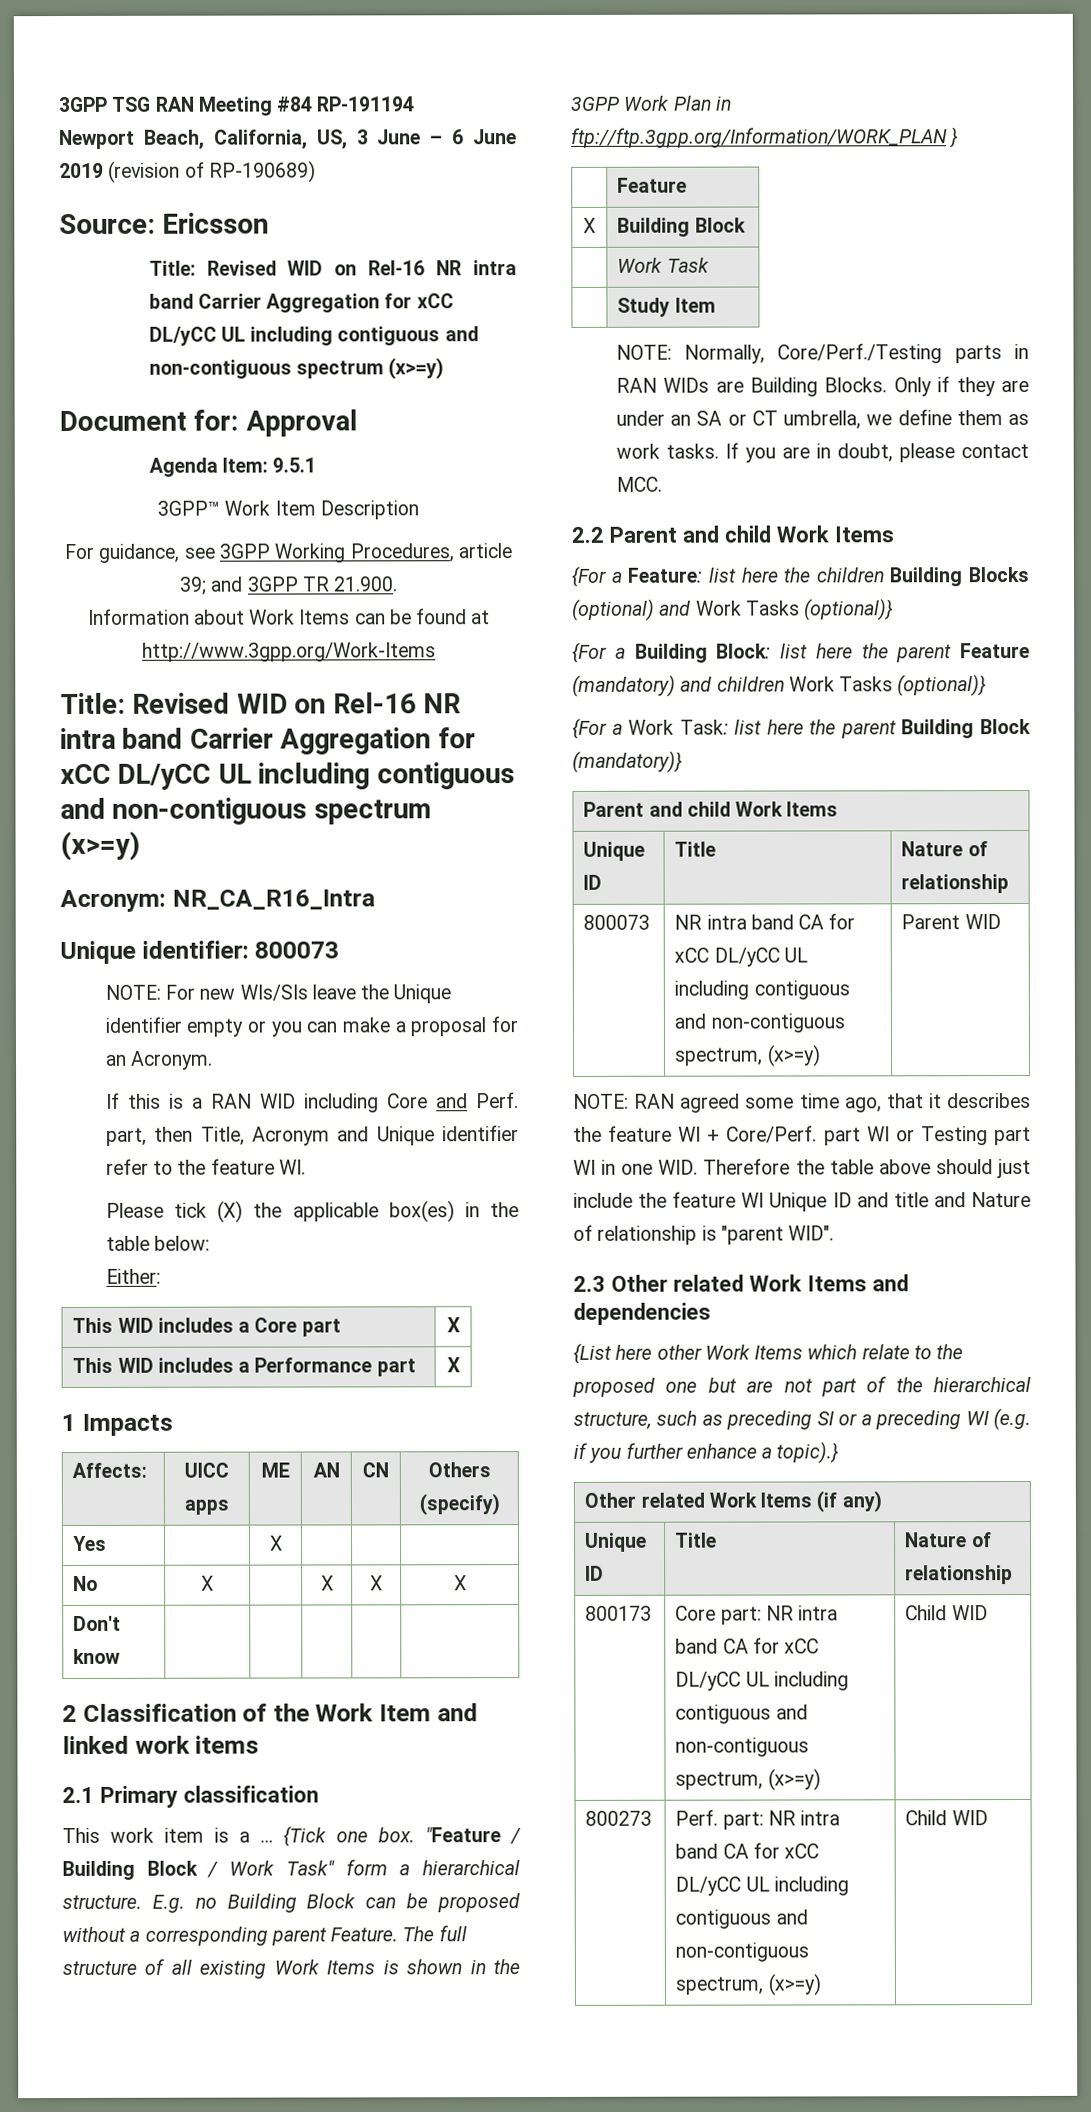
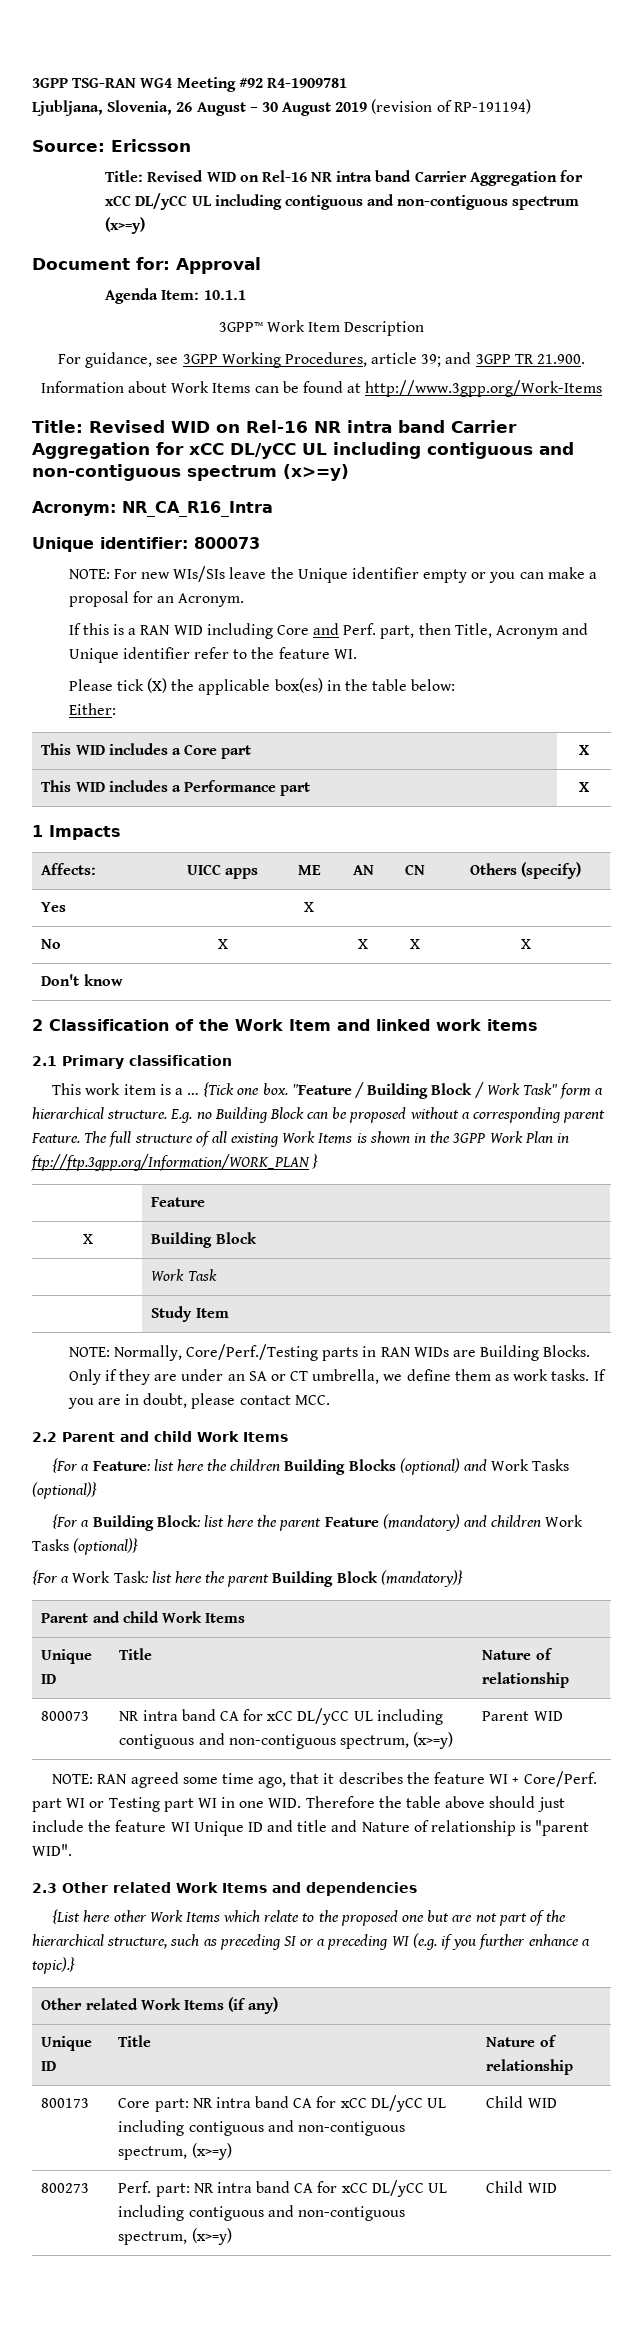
- 3GPP TSG RAN Meeting #84 RP-191194
- Newport Beach, California, US, 3 June – 6 June 2019 (revision of RP-190689)
+ 3GPP TSG-RAN WG4 Meeting #92 R4-1909781
+ Ljubljana, Slovenia, 26 August – 30 August 2019 (revision of RP-191194)
- Agenda Item: 9.5.1
+ Agenda Item: 10.1.1

